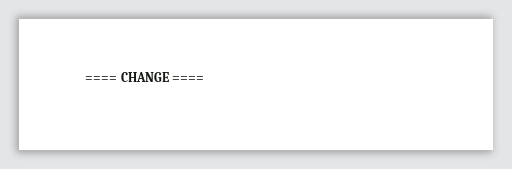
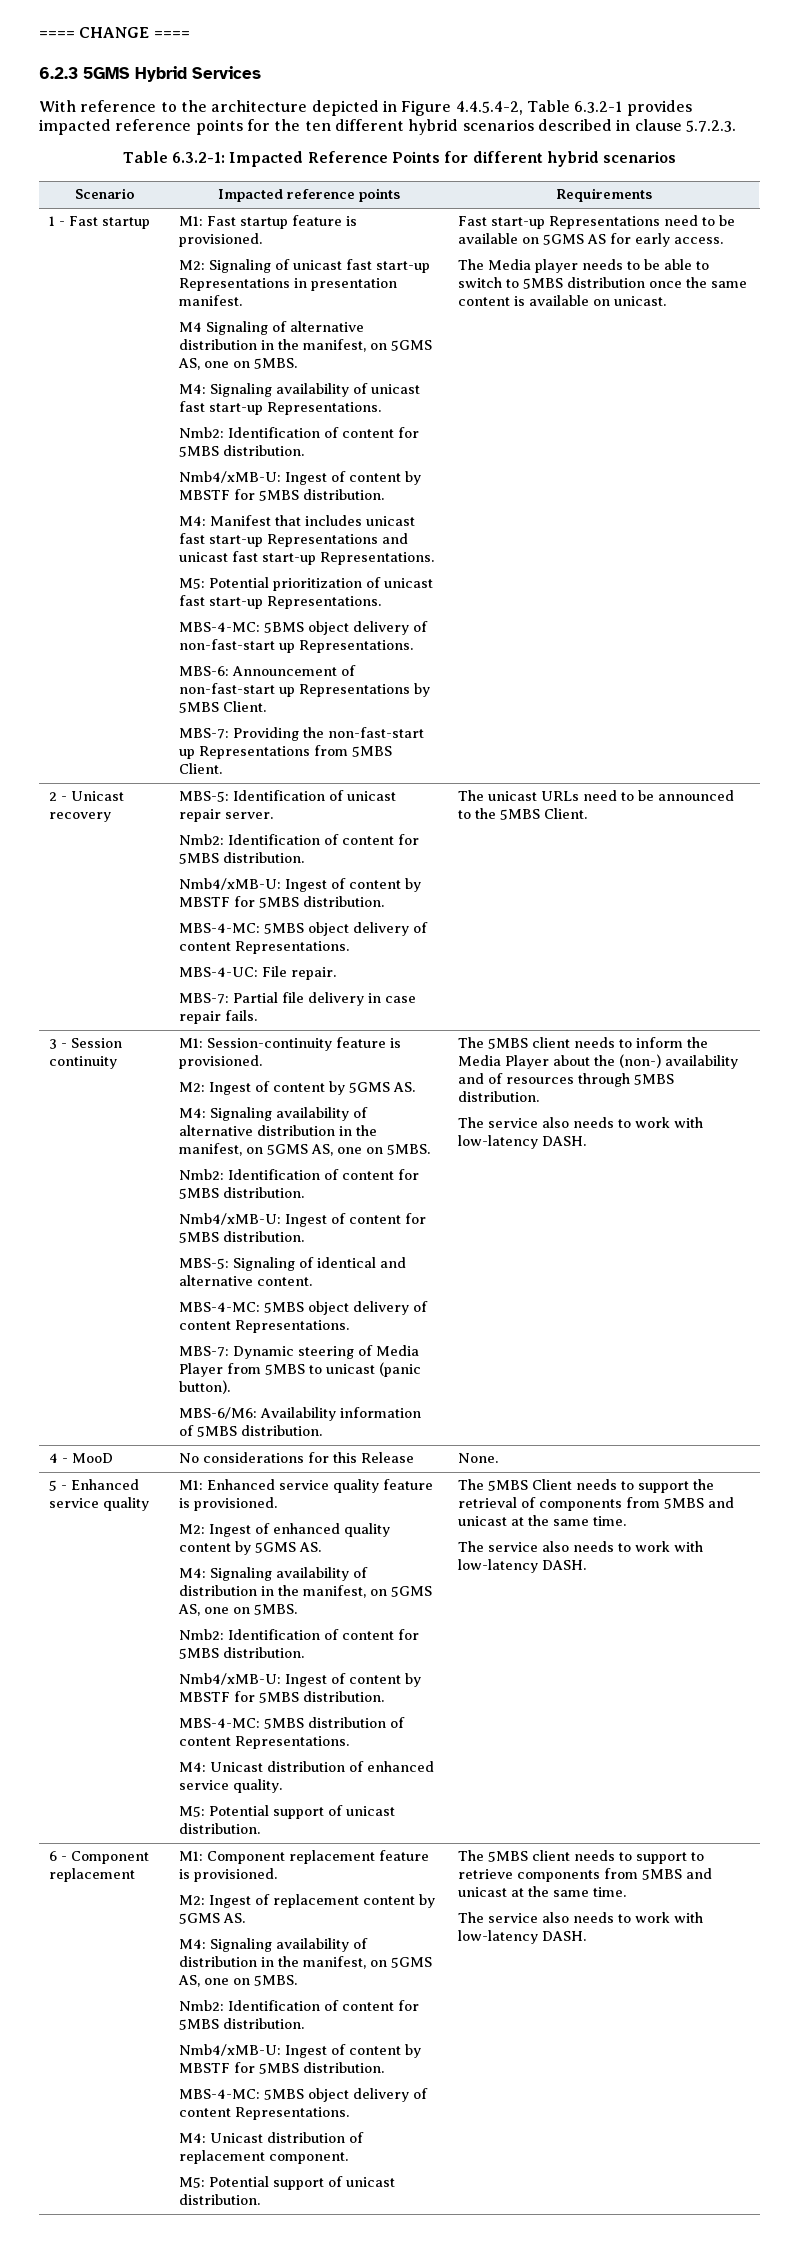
+ 6.2.3 5GMS Hybrid Services
+ With reference to the architecture depicted in Figure 4.4.5.4-2, Table 6.3.2-1 provides impacted reference points for the ten different hybrid scenarios described in clause 5.7.2.3.
+ Table 6.3.2-1: Impacted Reference Points for different hybrid scenarios
+ Scenario | Impacted reference points | Requirements
+ 1 - Fast startup | M1: Fast startup feature is provisioned.
+ M2: Signaling of unicast fast start-up Representations in presentation manifest.
+ M4 Signaling of alternative distribution in the manifest, on 5GMS AS, one on 5MBS.
+ M4: Signaling availability of unicast fast start-up Representations.
+ Nmb2: Identification of content for 5MBS distribution.
+ Nmb4/xMB-U: Ingest of content by MBSTF for 5MBS distribution.
+ M4: Manifest that includes unicast fast start-up Representations and unicast fast start-up Representations.
+ M5: Potential prioritization of unicast fast start-up Representations.
+ MBS-4-MC: 5BMS object delivery of non-fast-start up Representations.
+ MBS-6: Announcement of non-fast-start up Representations by 5MBS Client.
+ MBS-7: Providing the non-fast-start up Representations from 5MBS Client. | Fast start-up Representations need to be available on 5GMS AS for early access.
+ The Media player needs to be able to switch to 5MBS distribution once the same content is available on unicast.
+ 2 - Unicast recovery | MBS-5: Identification of unicast repair server.
+ Nmb2: Identification of content for 5MBS distribution.
+ Nmb4/xMB-U: Ingest of content by MBSTF for 5MBS distribution.
+ MBS-4-MC: 5MBS object delivery of content Representations.
+ MBS-4-UC: File repair.
+ MBS-7: Partial file delivery in case repair fails. | The unicast URLs need to be announced to the 5MBS Client.
+ 3 - Session continuity | M1: Session-continuity feature is provisioned.
+ M2: Ingest of content by 5GMS AS.
+ M4: Signaling availability of alternative distribution in the manifest, on 5GMS AS, one on 5MBS.
+ Nmb2: Identification of content for 5MBS distribution.
+ Nmb4/xMB-U: Ingest of content for 5MBS distribution.
+ MBS-5: Signaling of identical and alternative content.
+ MBS-4-MC: 5MBS object delivery of content Representations.
+ MBS-7: Dynamic steering of Media Player from 5MBS to unicast (panic button).
+ MBS-6/M6: Availability information of 5MBS distribution. | The 5MBS client needs to inform the Media Player about the (non-) availability and of resources through 5MBS distribution.
+ The service also needs to work with low-latency DASH.
+ 4 - MooD | No considerations for this Release | None.
+ 5 - Enhanced service quality | M1: Enhanced service quality feature is provisioned.
+ M2: Ingest of enhanced quality content by 5GMS AS.
+ M4: Signaling availability of distribution in the manifest, on 5GMS AS, one on 5MBS.
+ Nmb2: Identification of content for 5MBS distribution.
+ Nmb4/xMB-U: Ingest of content by MBSTF for 5MBS distribution.
+ MBS-4-MC: 5MBS distribution of content Representations.
+ M4: Unicast distribution of enhanced service quality.
+ M5: Potential support of unicast distribution. | The 5MBS Client needs to support the retrieval of components from 5MBS and unicast at the same time.
+ The service also needs to work with low-latency DASH.
+ 6 - Component replacement | M1: Component replacement feature is provisioned.
+ M2: Ingest of replacement content by 5GMS AS.
+ M4: Signaling availability of distribution in the manifest, on 5GMS AS, one on 5MBS.
+ Nmb2: Identification of content for 5MBS distribution.
+ Nmb4/xMB-U: Ingest of content by MBSTF for 5MBS distribution.
+ MBS-4-MC: 5MBS object delivery of content Representations.
+ M4: Unicast distribution of replacement component.
+ M5: Potential support of unicast distribution. | The 5MBS client needs to support to retrieve components from 5MBS and unicast at the same time.
+ The service also needs to work with low-latency DASH.

